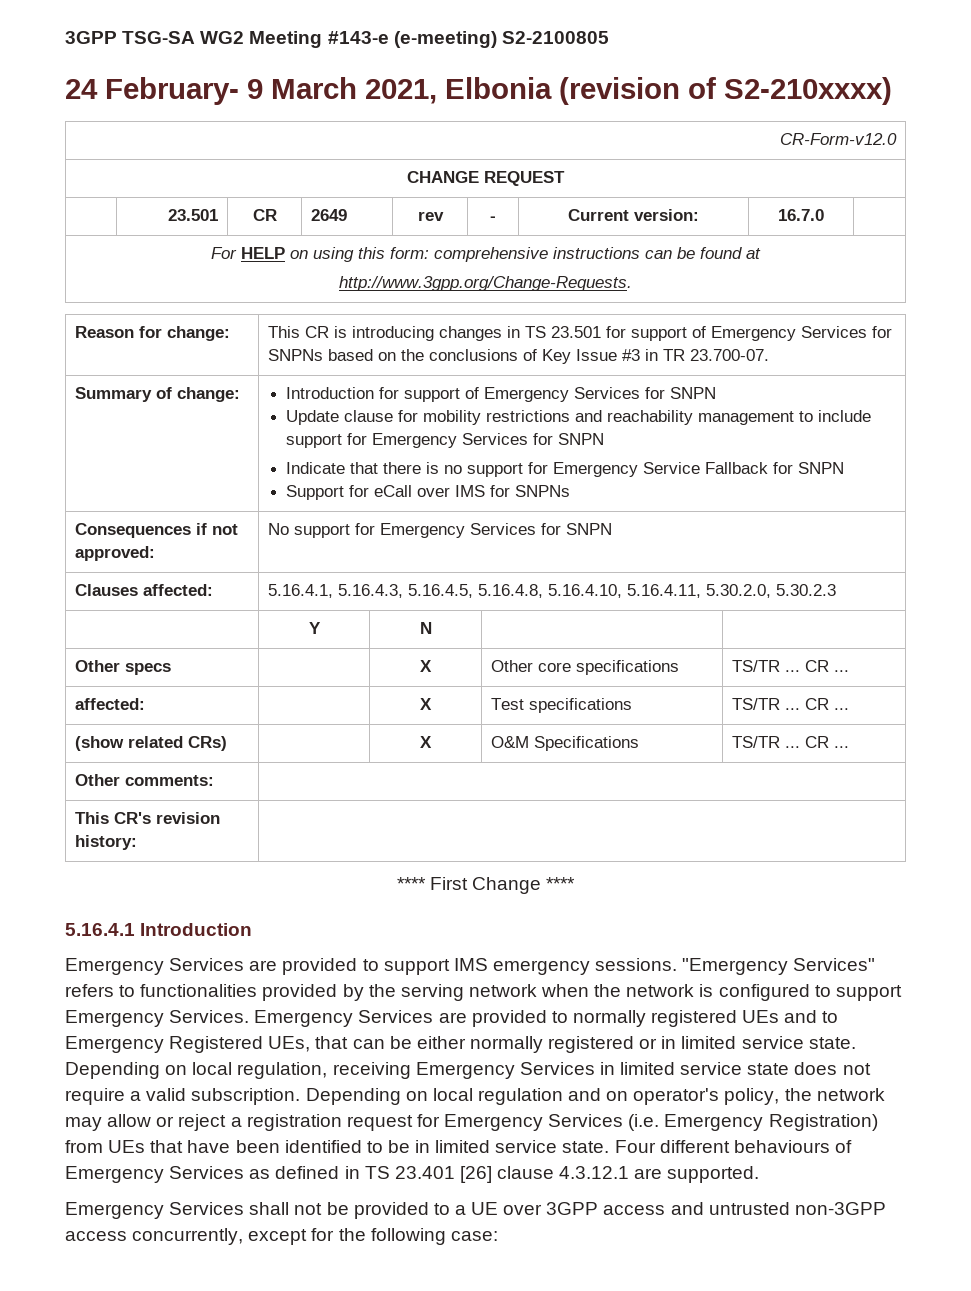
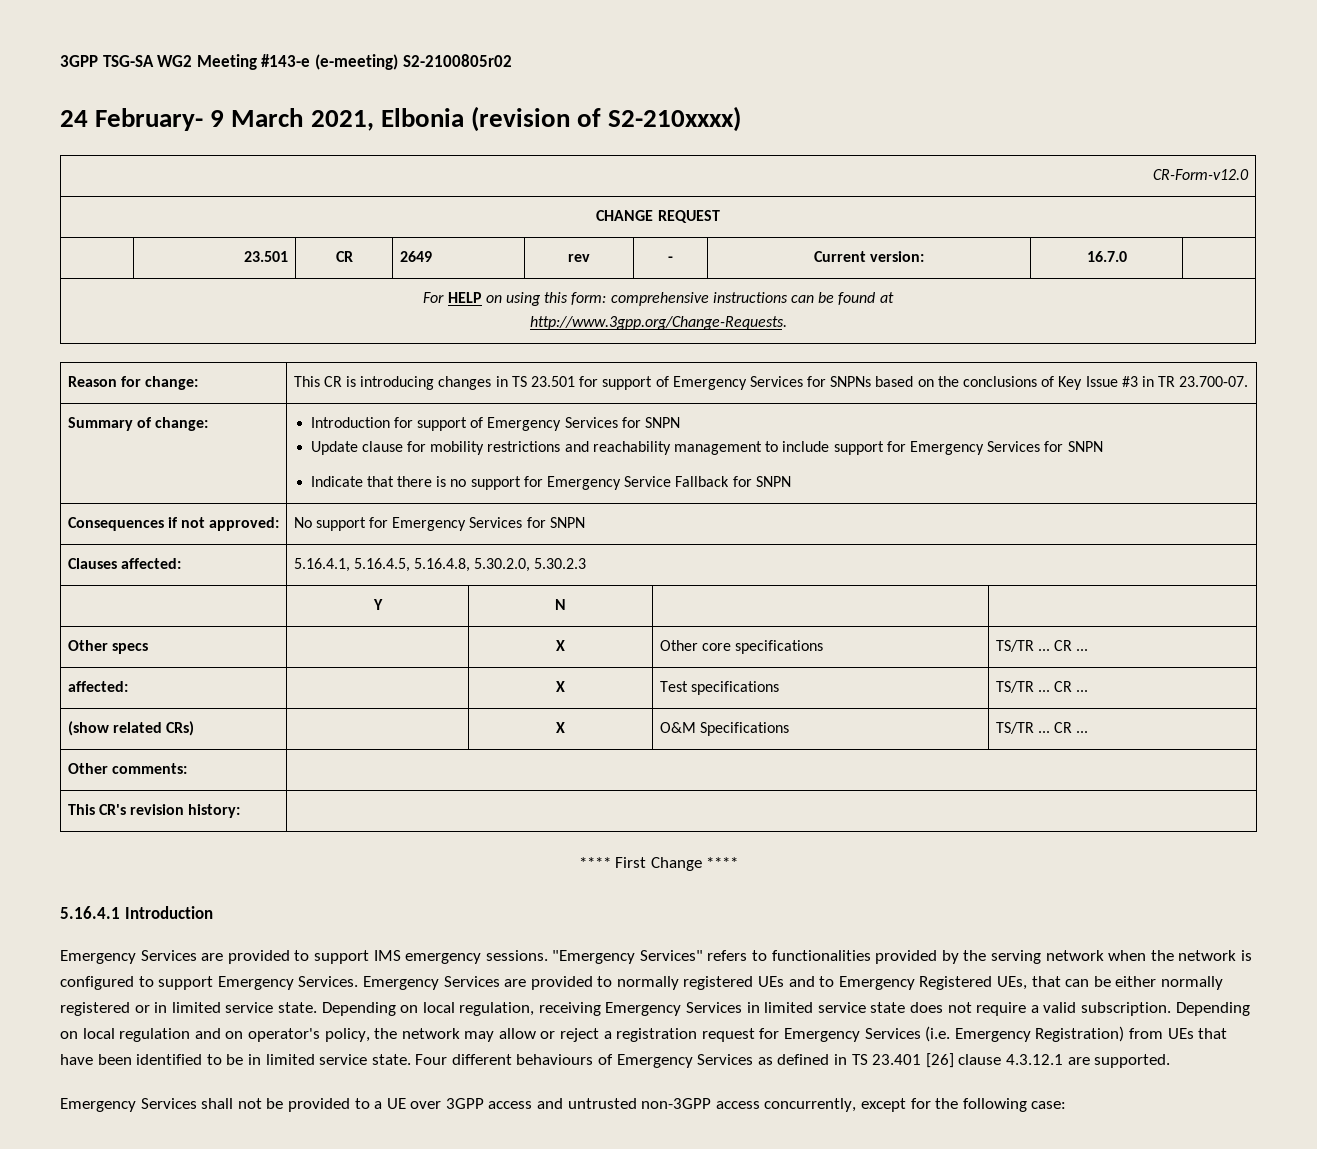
- 3GPP TSG-SA WG2 Meeting #143-e (e-meeting) S2-2100805
+ 3GPP TSG-SA WG2 Meeting #143-e (e-meeting) S2-2100805r02
- Support for eCall over IMS for SNPNs
- Clauses affected: | 5.16.4.1, 5.16.4.3, 5.16.4.5, 5.16.4.8, 5.16.4.10, 5.16.4.11, 5.30.2.0, 5.30.2.3
+ Clauses affected: | 5.16.4.1, 5.16.4.5, 5.16.4.8, 5.30.2.0, 5.30.2.3

